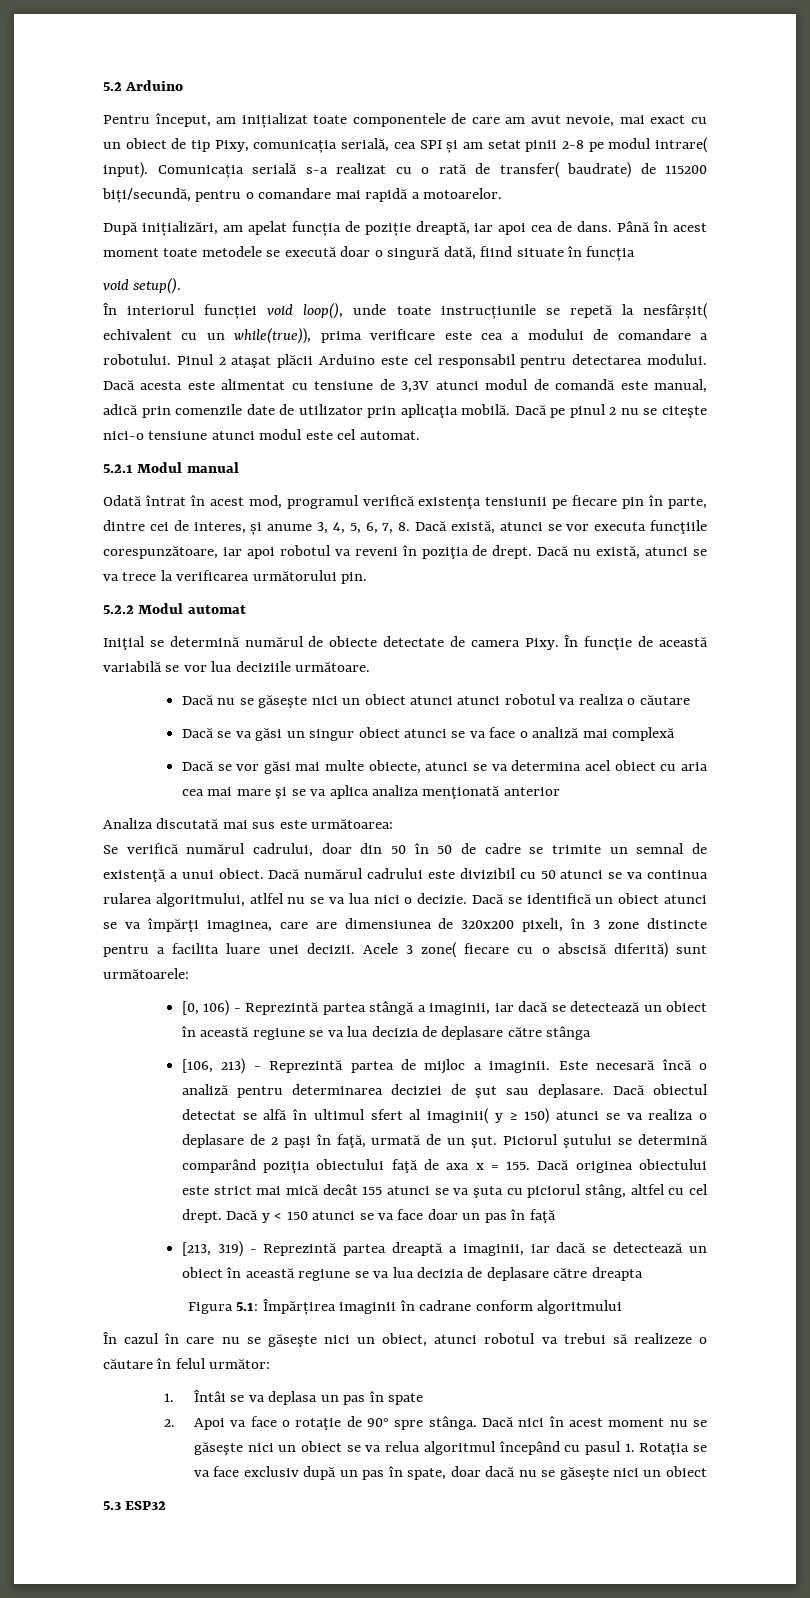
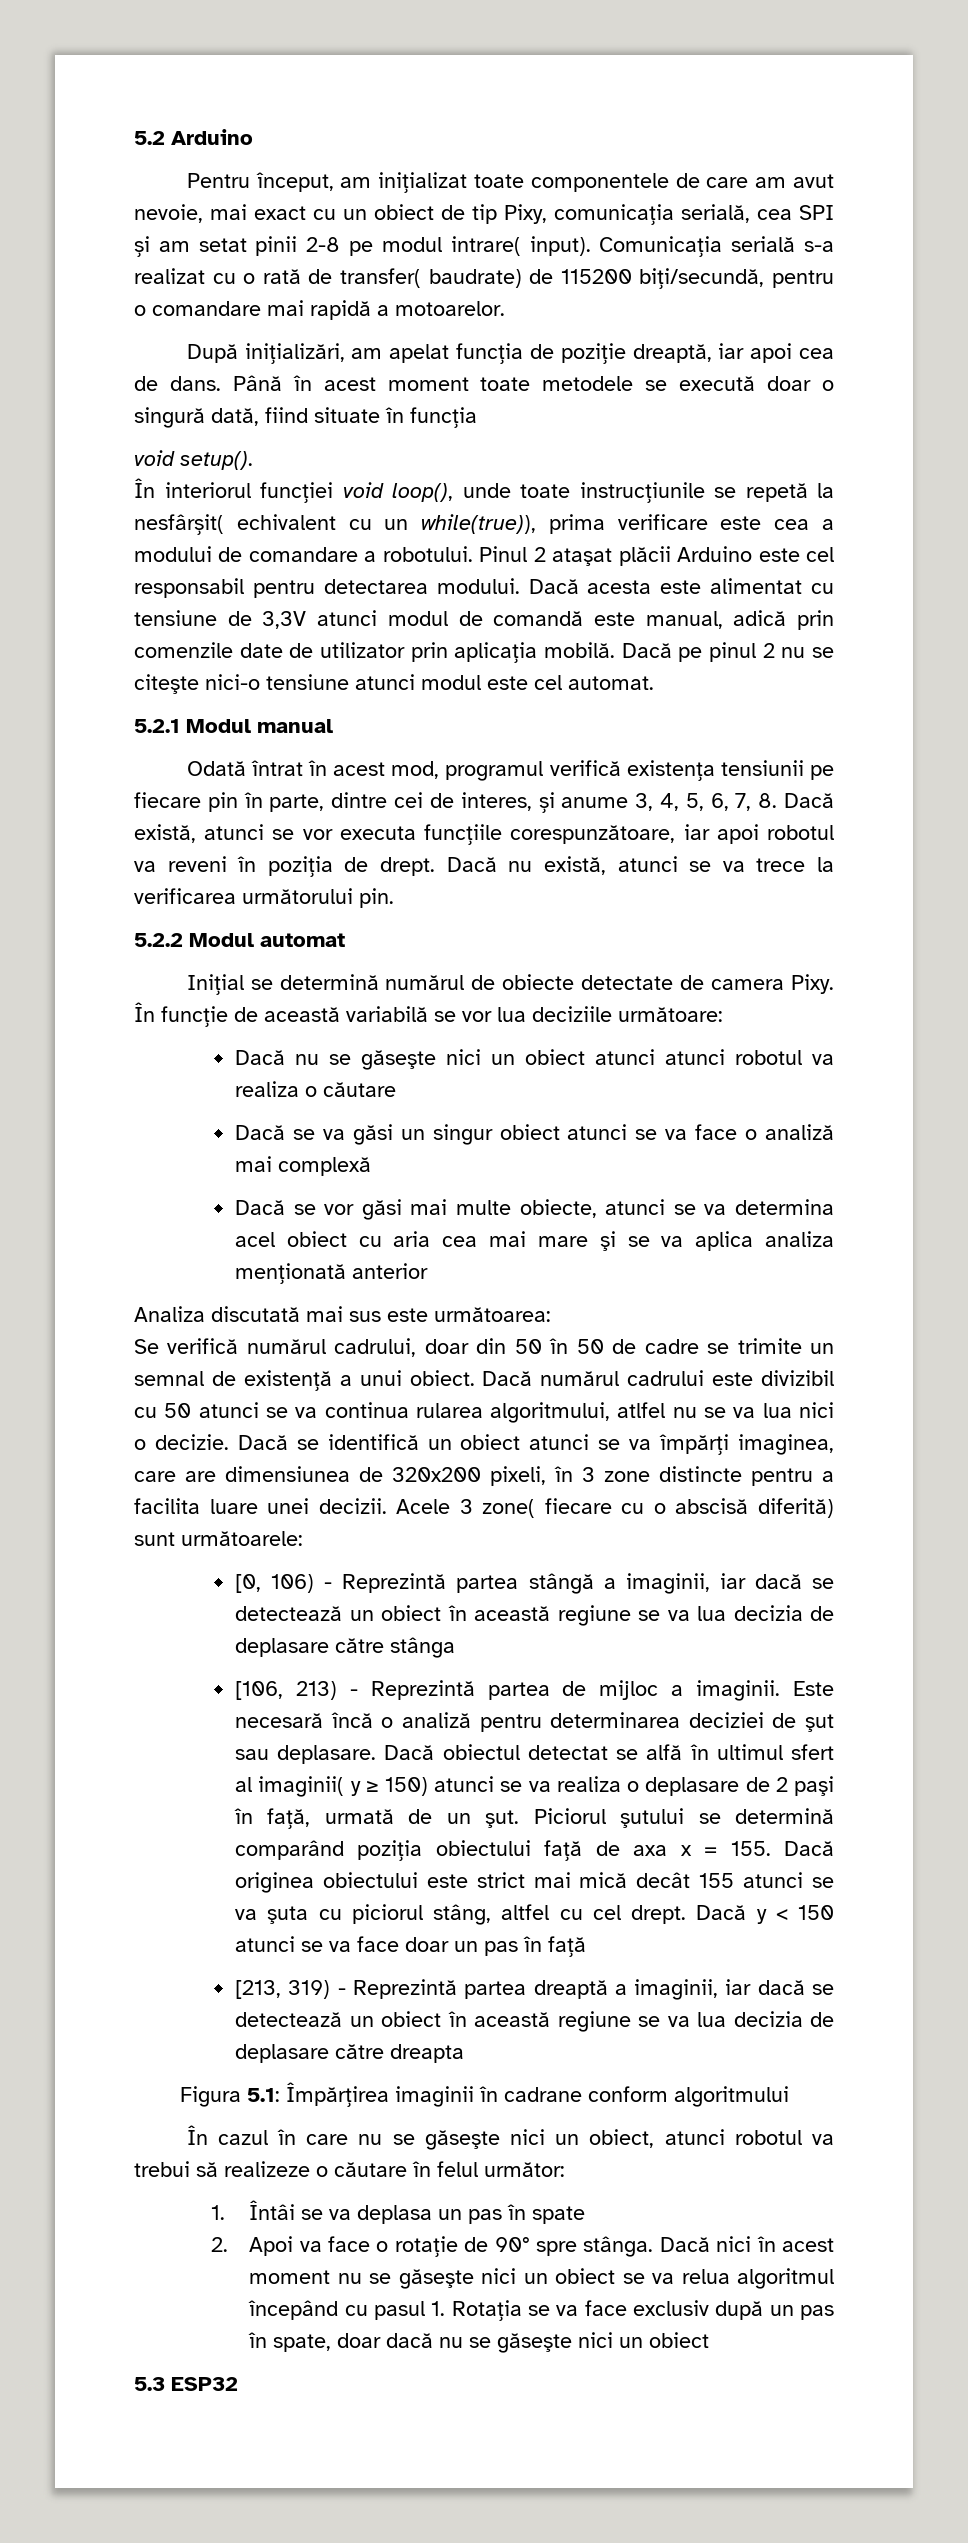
- În funcţie de această variabilă se vor lua deciziile următoare.
+ În funcţie de această variabilă se vor lua deciziile următoare:

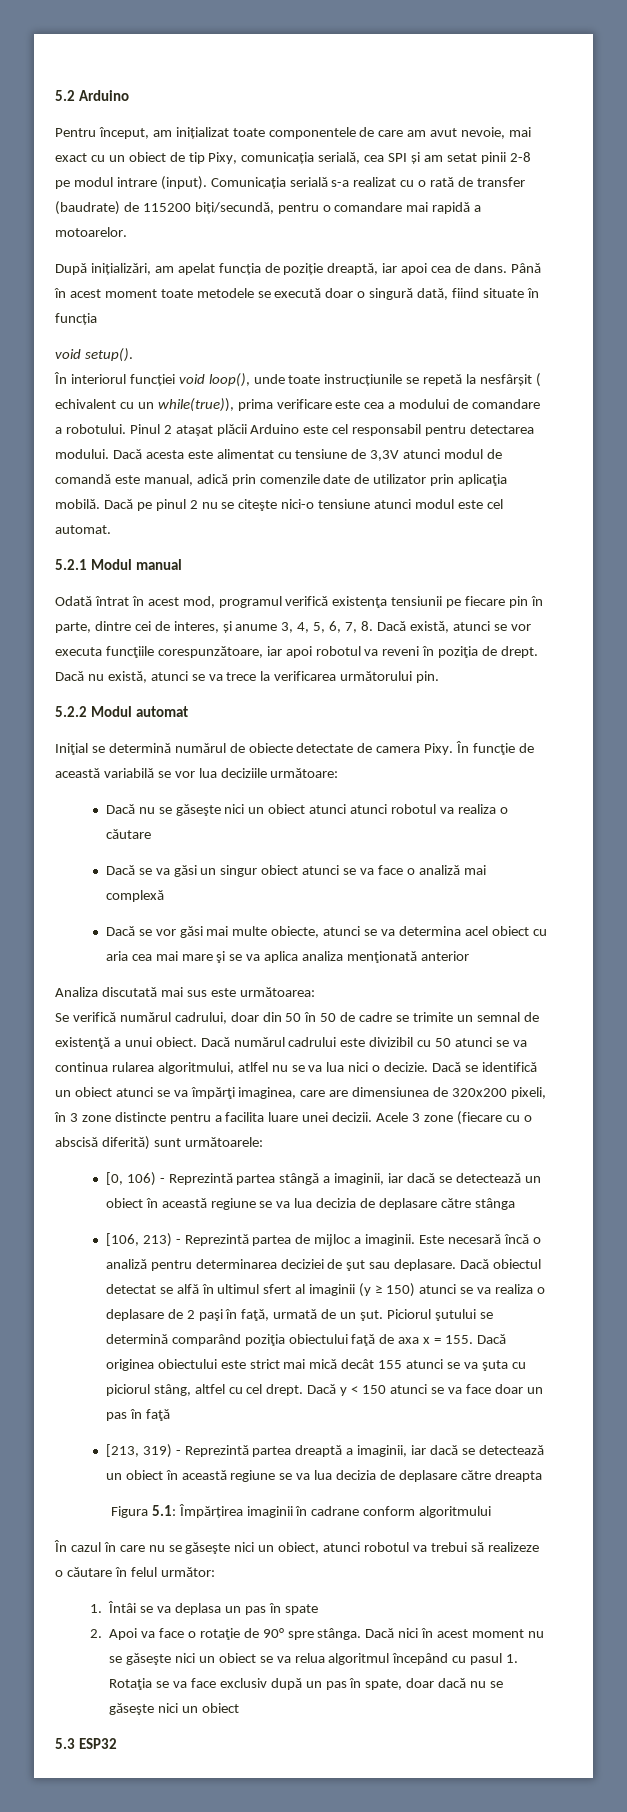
- Pentru început, am inițializat toate componentele de care am avut nevoie, mai exact cu un obiect de tip Pixy, comunicația serială, cea SPI și am setat pinii 2-8 pe modul intrare( input).
+ Pentru început, am inițializat toate componentele de care am avut nevoie, mai exact cu un obiect de tip Pixy, comunicația serială, cea SPI și am setat pinii 2-8 pe modul intrare (input).
- Comunicația serială s-a realizat cu o rată de transfer( baudrate) de 115200 biți/secundă, pentru o comandare mai rapidă a motoarelor.
+ Comunicația serială s-a realizat cu o rată de transfer (baudrate) de 115200 biți/secundă, pentru o comandare mai rapidă a motoarelor.
- În interiorul funcției void loop(), unde toate instrucțiunile se repetă la nesfârșit( echivalent cu un while(true)), prima verificare este cea a modului de comandare a robotului.
+ În interiorul funcției void loop(), unde toate instrucțiunile se repetă la nesfârșit ( echivalent cu un while(true)), prima verificare este cea a modului de comandare a robotului.
- Acele 3 zone( fiecare cu o abscisă diferită) sunt următoarele:
+ Acele 3 zone (fiecare cu o abscisă diferită) sunt următoarele:
- Dacă obiectul detectat se alfă în ultimul sfert al imaginii( y ≥ 150) atunci se va realiza o deplasare de 2 paşi în faţă, urmată de un şut.
+ Dacă obiectul detectat se alfă în ultimul sfert al imaginii (y ≥ 150) atunci se va realiza o deplasare de 2 paşi în faţă, urmată de un şut.

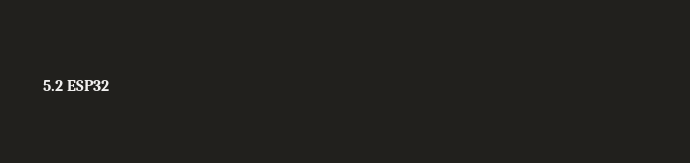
- 5.2 Arduino
- Pentru început, am inițializat toate componentele de care am avut nevoie, mai exact cu un obiect de tip Pixy, comunicația serială, cea SPI și am setat pinii 2-8 pe modul intrare (input). Comunicația serială s-a realizat cu o rată de transfer (baudrate) de 115200 biți/secundă, pentru o comandare mai rapidă a motoarelor.
- După inițializări, am apelat funcția de poziție dreaptă, iar apoi cea de dans. Până în acest moment toate metodele se execută doar o singură dată, fiind situate în funcția
- void setup().
- În interiorul funcției void loop(), unde toate instrucțiunile se repetă la nesfârșit ( echivalent cu un while(true)), prima verificare este cea a modului de comandare a robotului. Pinul 2 ataşat plăcii Arduino este cel responsabil pentru detectarea modului. Dacă acesta este alimentat cu tensiune de 3,3V atunci modul de comandă este manual, adică prin comenzile date de utilizator prin aplicaţia mobilă. Dacă pe pinul 2 nu se citeşte nici-o tensiune atunci modul este cel automat.
- 5.2.1 Modul manual
- Odată întrat în acest mod, programul verifică existenţa tensiunii pe fiecare pin în parte, dintre cei de interes, și anume 3, 4, 5, 6, 7, 8. Dacă există, atunci se vor executa funcţiile corespunzătoare, iar apoi robotul va reveni în poziţia de drept. Dacă nu există, atunci se va trece la verificarea următorului pin.
- 5.2.2 Modul automat
- Iniţial se determină numărul de obiecte detectate de camera Pixy. În funcţie de această variabilă se vor lua deciziile următoare:
- Dacă nu se găseşte nici un obiect atunci atunci robotul va realiza o căutare
- Dacă se va găsi un singur obiect atunci se va face o analiză mai complexă
- Dacă se vor găsi mai multe obiecte, atunci se va determina acel obiect cu aria cea mai mare şi se va aplica analiza menţionată anterior
- Analiza discutată mai sus este următoarea:
- Se verifică numărul cadrului, doar din 50 în 50 de cadre se trimite un semnal de existenţă a unui obiect. Dacă numărul cadrului este divizibil cu 50 atunci se va continua rularea algoritmului, atlfel nu se va lua nici o decizie. Dacă se identifică un obiect atunci se va împărţi imaginea, care are dimensiunea de 320x200 pixeli, în 3 zone distincte pentru a facilita luare unei decizii. Acele 3 zone (fiecare cu o abscisă diferită) sunt următoarele:
- [0, 106) - Reprezintă partea stângă a imaginii, iar dacă se detectează un obiect în această regiune se va lua decizia de deplasare către stânga
- [106, 213) - Reprezintă partea de mijloc a imaginii. Este necesară încă o analiză pentru determinarea deciziei de şut sau deplasare. Dacă obiectul detectat se alfă în ultimul sfert al imaginii (y ≥ 150) atunci se va realiza o deplasare de 2 paşi în faţă, urmată de un şut. Piciorul şutului se determină comparând poziţia obiectului faţă de axa x = 155. Dacă originea obiectului este strict mai mică decât 155 atunci se va şuta cu piciorul stâng, altfel cu cel drept. Dacă y < 150 atunci se va face doar un pas în faţă
- [213, 319) - Reprezintă partea dreaptă a imaginii, iar dacă se detectează un obiect în această regiune se va lua decizia de deplasare către dreapta
- Figura 5.1: Împărțirea imaginii în cadrane conform algoritmului
- În cazul în care nu se găseşte nici un obiect, atunci robotul va trebui să realizeze o căutare în felul următor:
- 1. Întâi se va deplasa un pas în spate
- 2. Apoi va face o rotaţie de 90° spre stânga. Dacă nici în acest moment nu se găseşte nici un obiect se va relua algoritmul începând cu pasul 1. Rotaţia se va face exclusiv după un pas în spate, doar dacă nu se găseşte nici un obiect
- 5.3 ESP32
+ 5.2 ESP32

